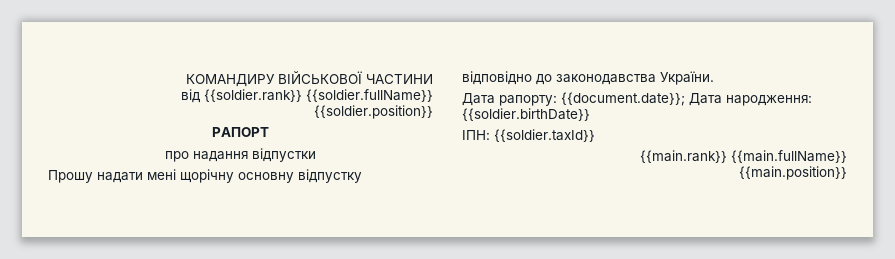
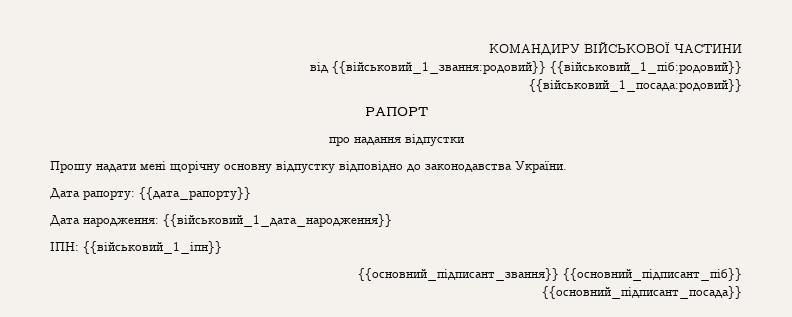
- від {{soldier.rank}} {{soldier.fullName}}
- {{soldier.position}}
+ від {{військовий_1_звання:родовий}} {{військовий_1_піб:родовий}}
+ {{військовий_1_посада:родовий}}
- Дата рапорту: {{document.date}}; Дата народження: {{soldier.birthDate}}
+ Дата рапорту: {{дата_рапорту}}
+ Дата народження: {{військовий_1_дата_народження}}
- ІПН: {{soldier.taxId}}
- {{main.rank}} {{main.fullName}}
- {{main.position}}
+ ІПН: {{військовий_1_іпн}}
+ {{основний_підписант_звання}} {{основний_підписант_піб}}
+ {{основний_підписант_посада}}

